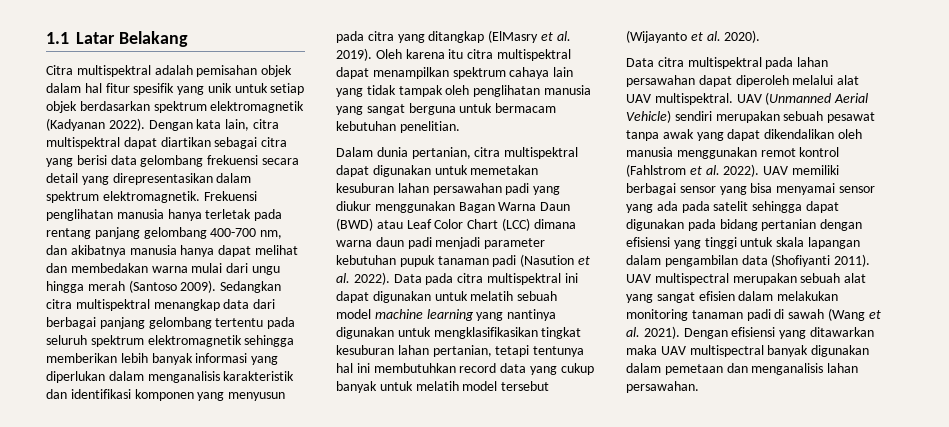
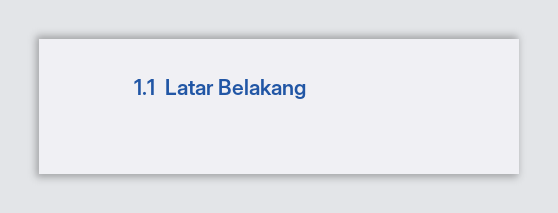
- Citra multispektral adalah pemisahan objek dalam hal fitur spesifik yang unik untuk setiap objek berdasarkan spektrum elektromagnetik (Kadyanan 2022). Dengan kata lain, citra multispektral dapat diartikan sebagai citra yang berisi data gelombang frekuensi secara detail yang direpresentasikan dalam spektrum elektromagnetik. Frekuensi penglihatan manusia hanya terletak pada rentang panjang gelombang 400-700 nm, dan akibatnya manusia hanya dapat melihat dan membedakan warna mulai dari ungu hingga merah (Santoso 2009). Sedangkan citra multispektral menangkap data dari berbagai panjang gelombang tertentu pada seluruh spektrum elektromagnetik sehingga memberikan lebih banyak informasi yang diperlukan dalam menganalisis karakteristik dan identifikasi komponen yang menyusun pada citra yang ditangkap (ElMasry et al. 2019). Oleh karena itu citra multispektral dapat menampilkan spektrum cahaya lain yang tidak tampak oleh penglihatan manusia yang sangat berguna untuk bermacam kebutuhan penelitian.
- Dalam dunia pertanian, citra multispektral dapat digunakan untuk memetakan kesuburan lahan persawahan padi yang diukur menggunakan Bagan Warna Daun (BWD) atau Leaf Color Chart (LCC) dimana warna daun padi menjadi parameter kebutuhan pupuk tanaman padi (Nasution et al. 2022). Data pada citra multispektral ini dapat digunakan untuk melatih sebuah model machine learning yang nantinya digunakan untuk mengklasifikasikan tingkat kesuburan lahan pertanian, tetapi tentunya hal ini membutuhkan record data yang cukup banyak untuk melatih model tersebut (Wijayanto et al. 2020).
- Data citra multispektral pada lahan persawahan dapat diperoleh melalui alat UAV multispektral. UAV (Unmanned Aerial Vehicle) sendiri merupakan sebuah pesawat tanpa awak yang dapat dikendalikan oleh manusia menggunakan remot kontrol (Fahlstrom et al. 2022). UAV memiliki berbagai sensor yang bisa menyamai sensor yang ada pada satelit sehingga dapat digunakan pada bidang pertanian dengan efisiensi yang tinggi untuk skala lapangan dalam pengambilan data (Shofiyanti 2011). UAV multispectral merupakan sebuah alat yang sangat efisien dalam melakukan monitoring tanaman padi di sawah (Wang et al. 2021). Dengan efisiensi yang ditawarkan maka UAV multispectral banyak digunakan dalam pemetaan dan menganalisis lahan persawahan.

